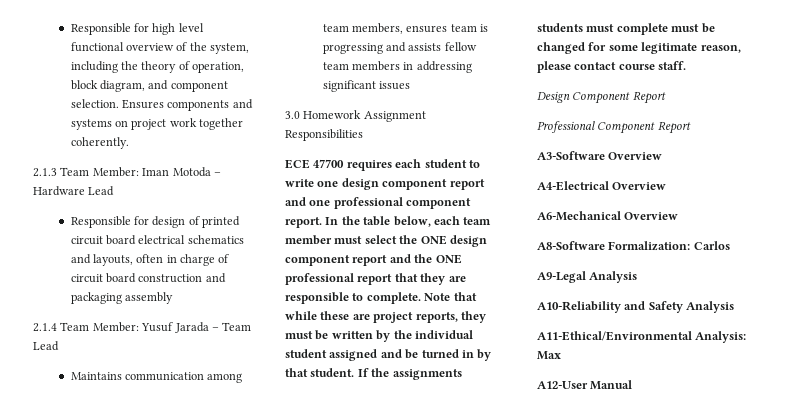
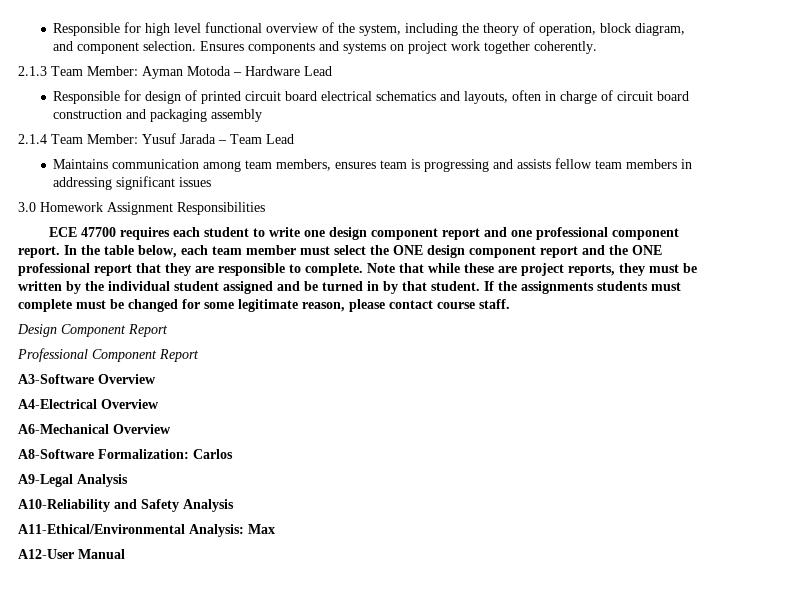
- 2.1.3 Team Member: Iman Motoda – Hardware Lead
+ 2.1.3 Team Member: Ayman Motoda – Hardware Lead

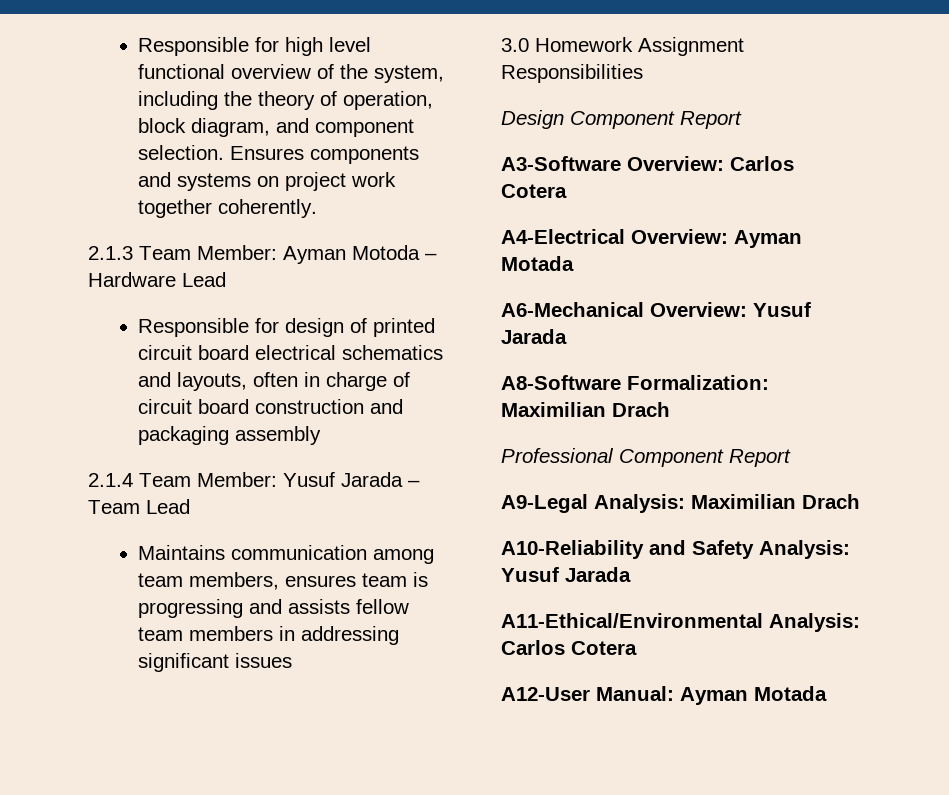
- ECE 47700 requires each student to write one design component report and one professional component report. In the table below, each team member must select the ONE design component report and the ONE professional report that they are responsible to complete. Note that while these are project reports, they must be written by the individual student assigned and be turned in by that student. If the assignments students must complete must be changed for some legitimate reason, please contact course staff.
  Design Component Report
+ A3-Software Overview: Carlos Cotera
+ A4-Electrical Overview: Ayman Motada
+ A6-Mechanical Overview: Yusuf Jarada
+ A8-Software Formalization: Maximilian Drach
  Professional Component Report
- A3-Software Overview
- A4-Electrical Overview
- A6-Mechanical Overview
- A8-Software Formalization: Carlos
- A9-Legal Analysis
+ A9-Legal Analysis: Maximilian Drach
- A10-Reliability and Safety Analysis
+ A10-Reliability and Safety Analysis: Yusuf Jarada
- A11-Ethical/Environmental Analysis: Max
+ A11-Ethical/Environmental Analysis: Carlos Cotera
- A12-User Manual
+ A12-User Manual: Ayman Motada

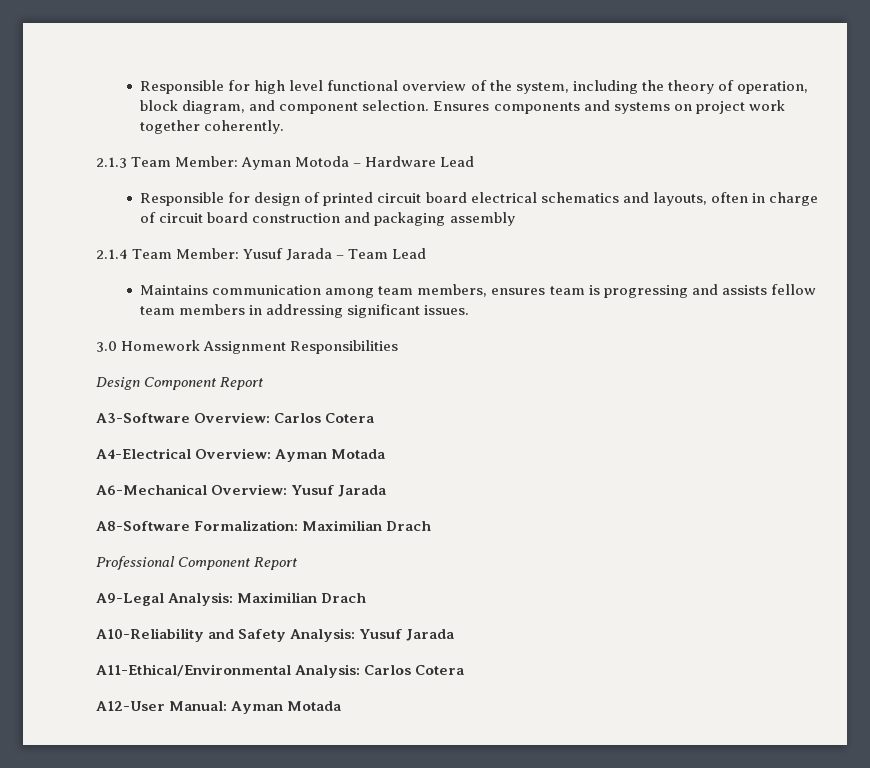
- Maintains communication among team members, ensures team is progressing and assists fellow team members in addressing significant issues
+ Maintains communication among team members, ensures team is progressing and assists fellow team members in addressing significant issues.

